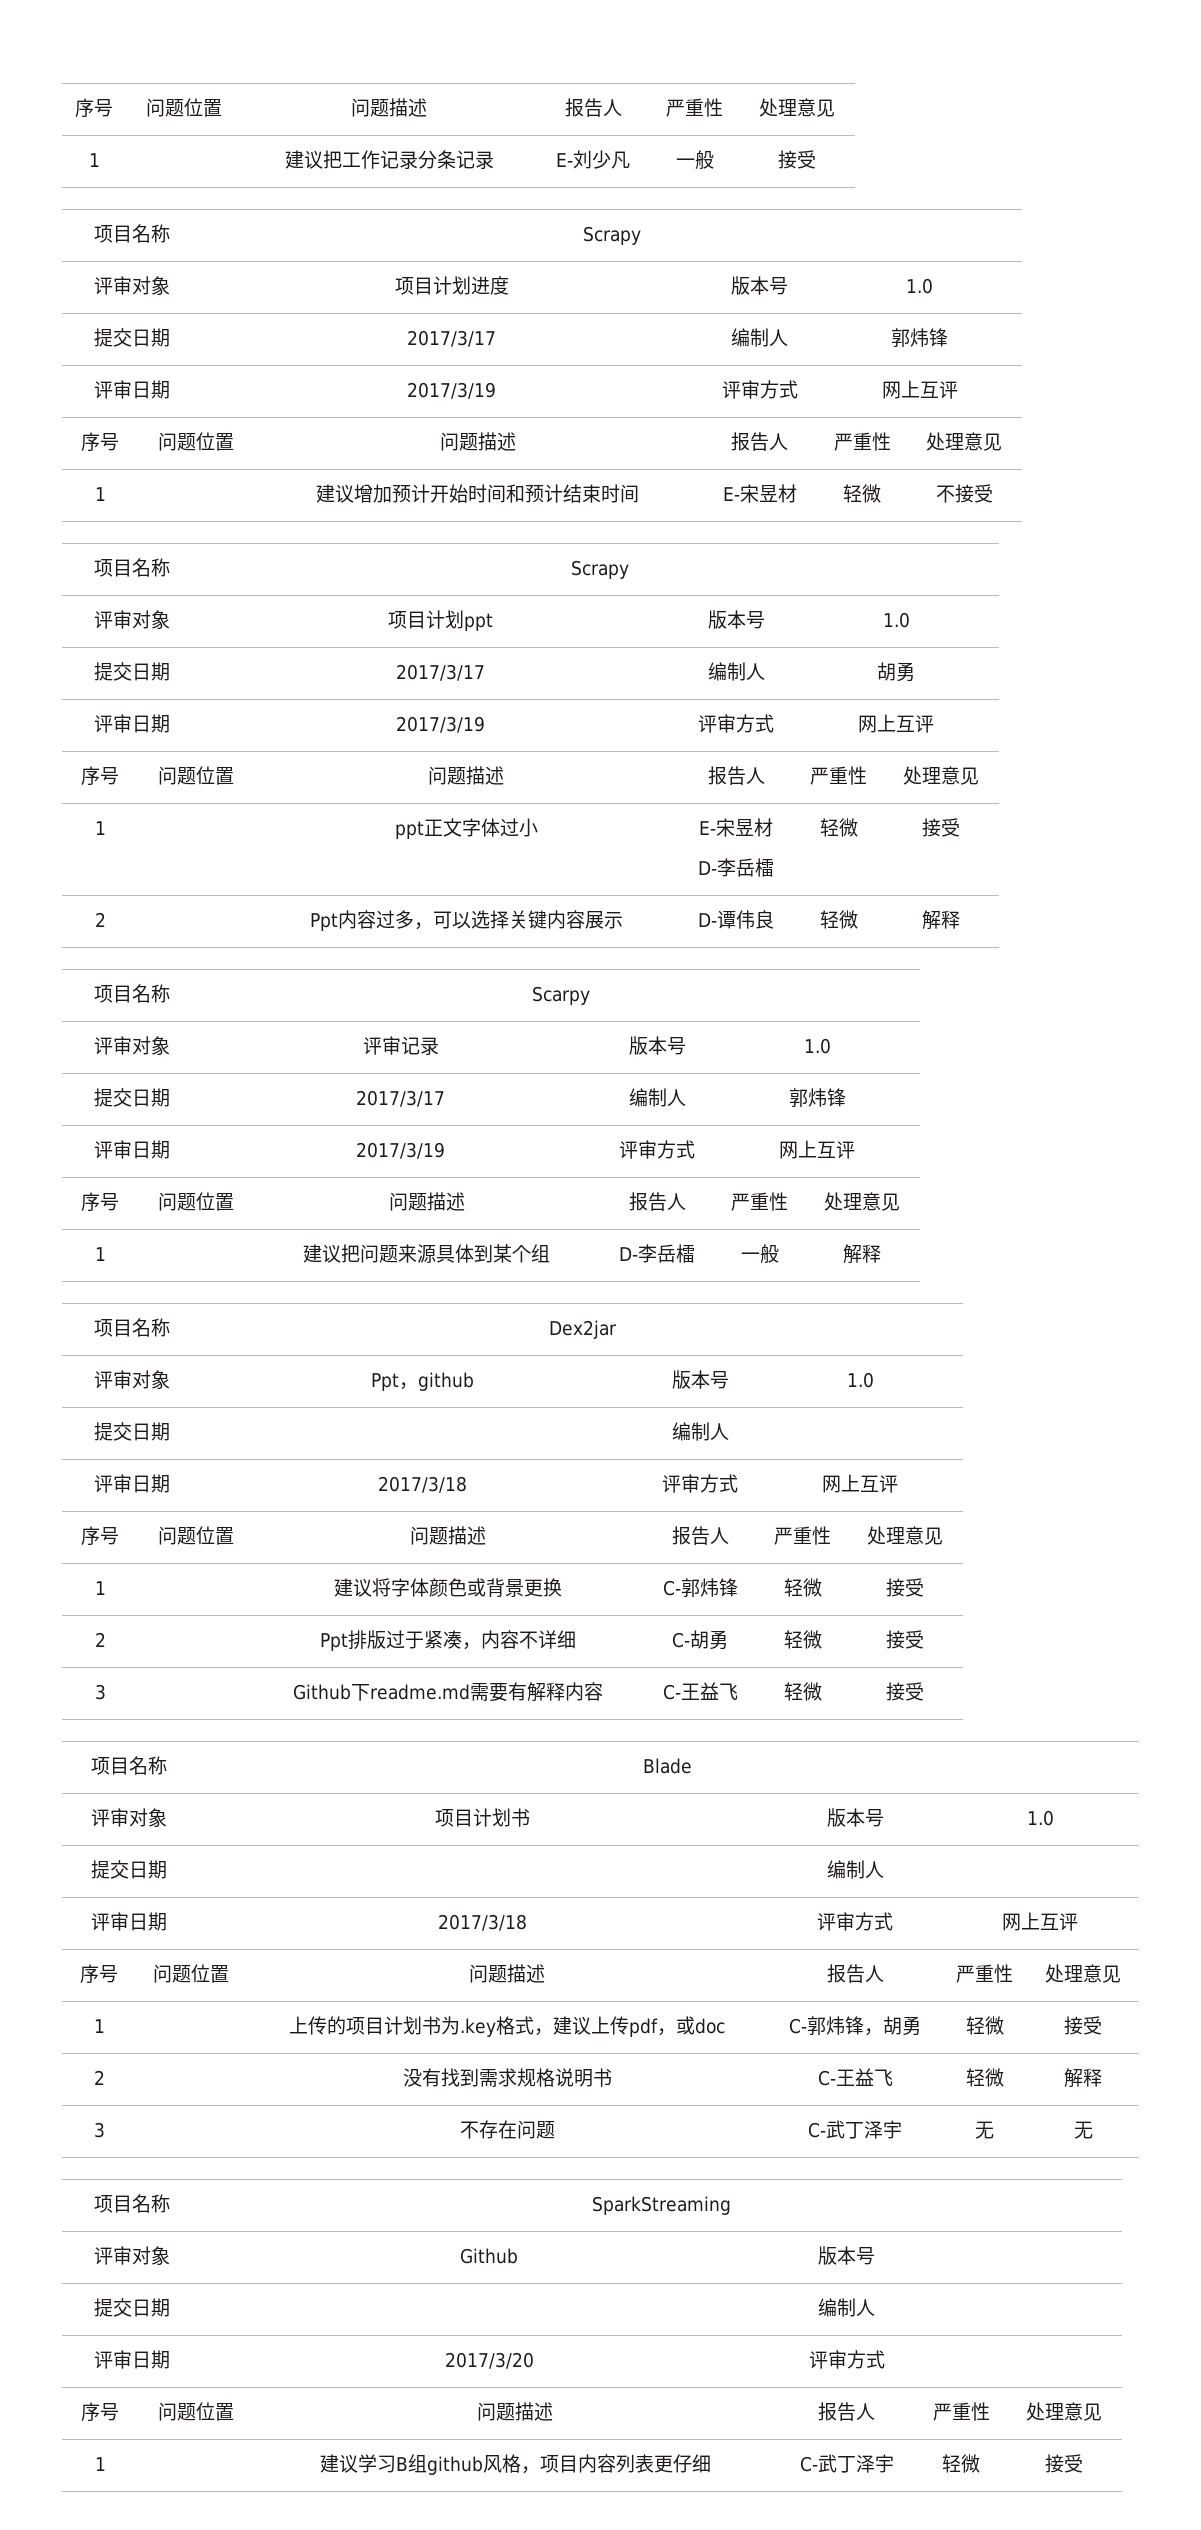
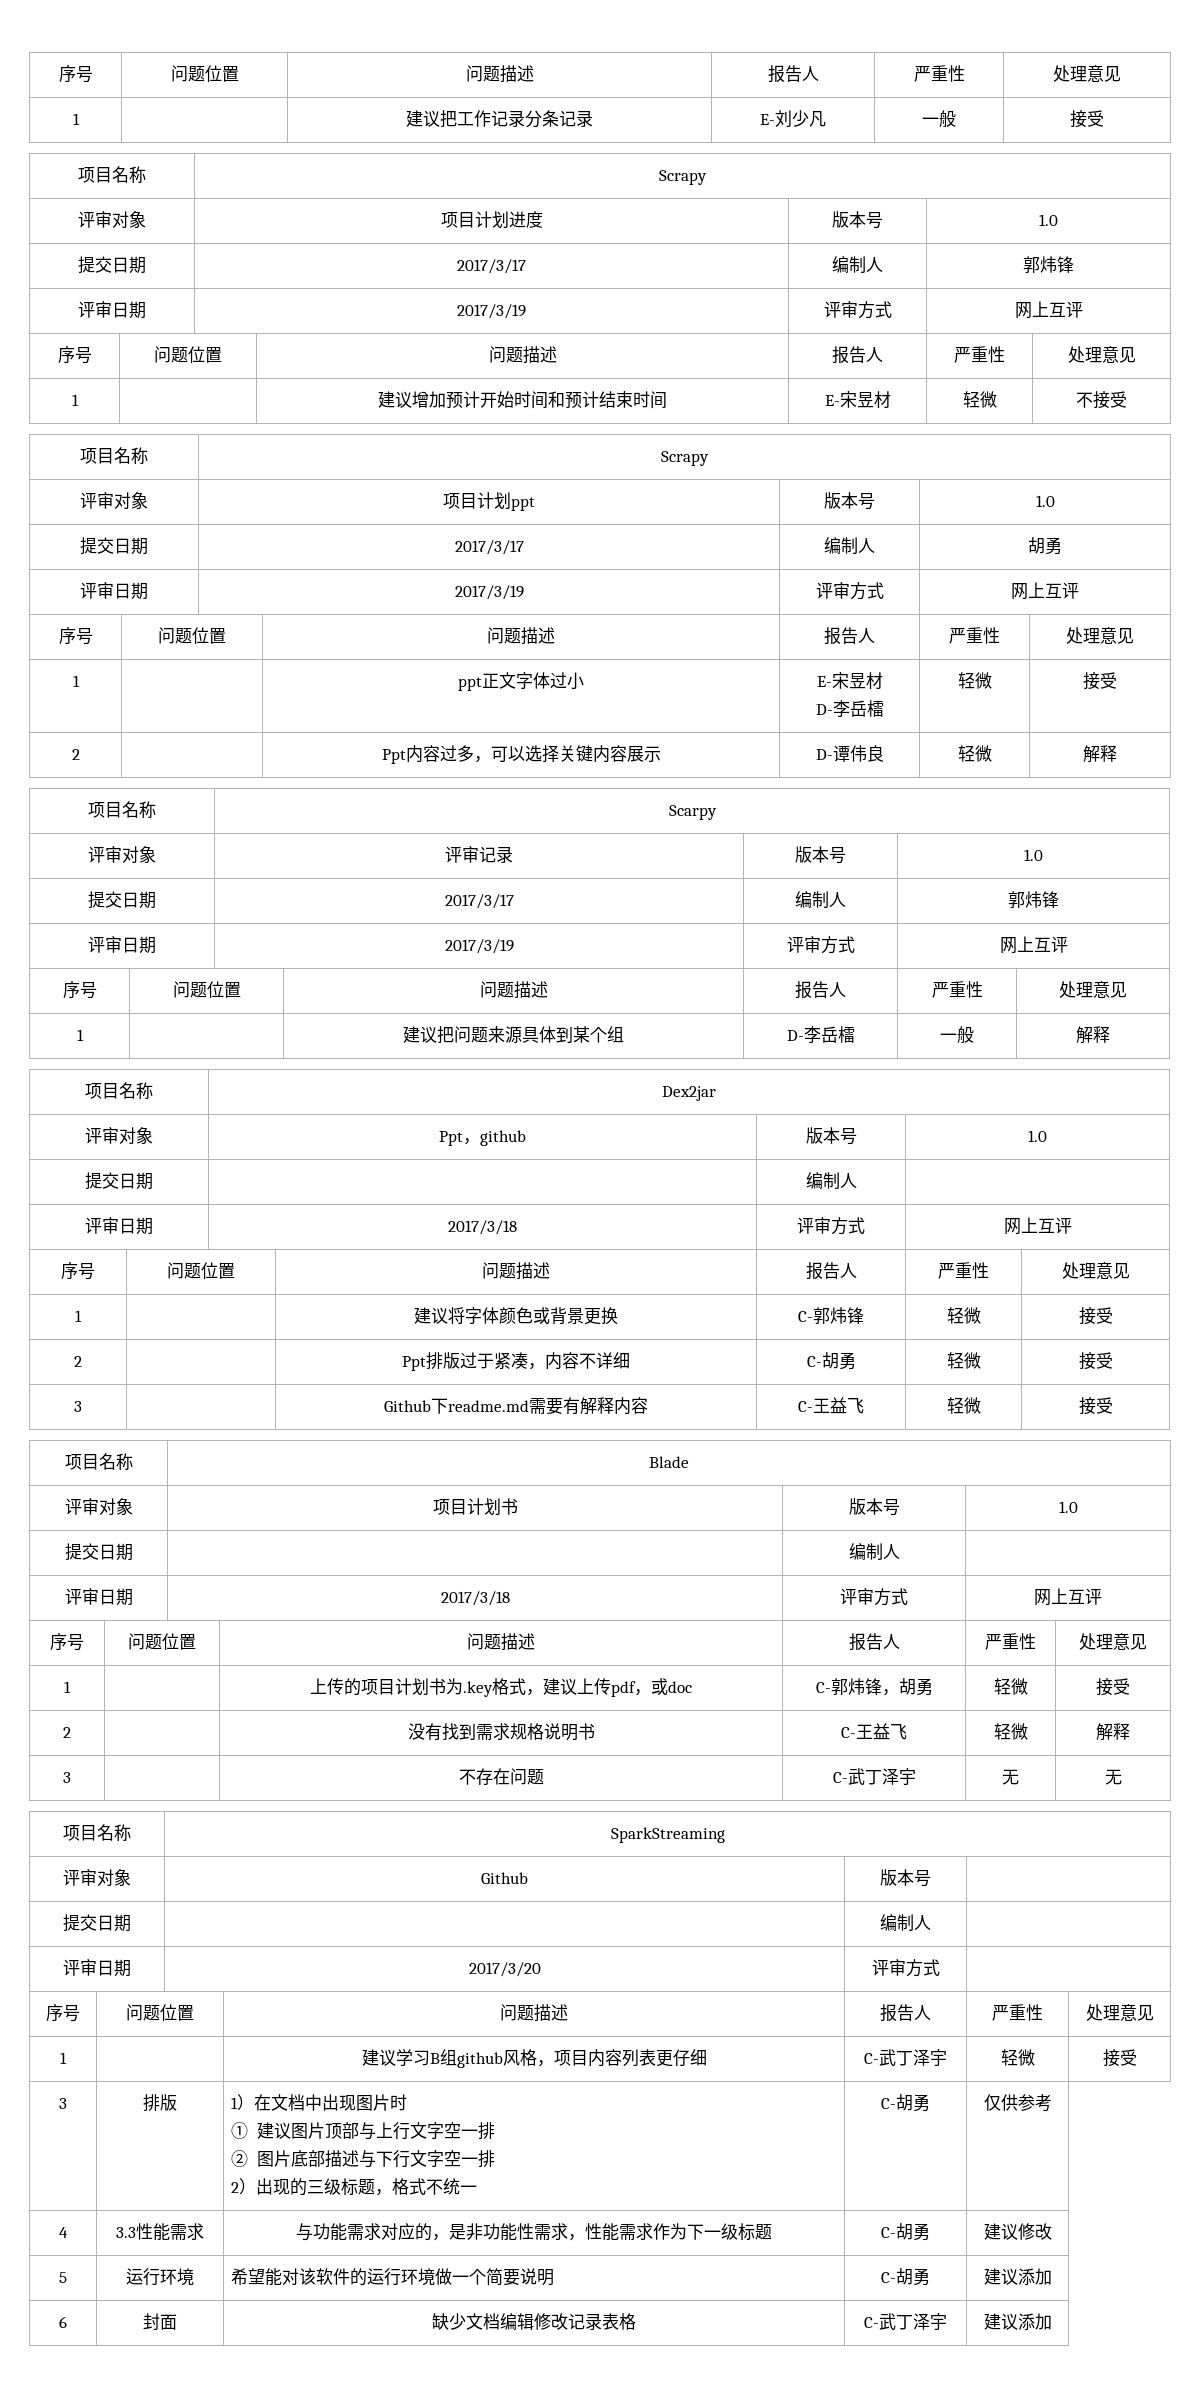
+ 3 | 排版 | 1）在文档中出现图片时
+ ①建议图片顶部与上行文字空一排
+ ②图片底部描述与下行文字空一排
+ 2）出现的三级标题，格式不统一 | C-胡勇 | 仅供参考
+ 4 | 3.3性能需求 | 与功能需求对应的，是非功能性需求，性能需求作为下一级标题 | C-胡勇 | 建议修改
+ 5 | 运行环境 | 希望能对该软件的运行环境做一个简要说明 | C-胡勇 | 建议添加
+ 6 | 封面 | 缺少文档编辑修改记录表格 | C-武丁泽宇 | 建议添加

